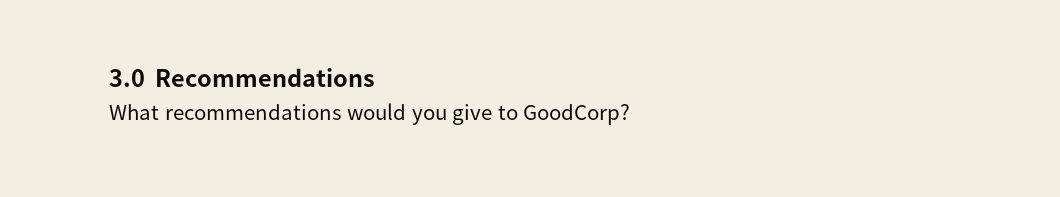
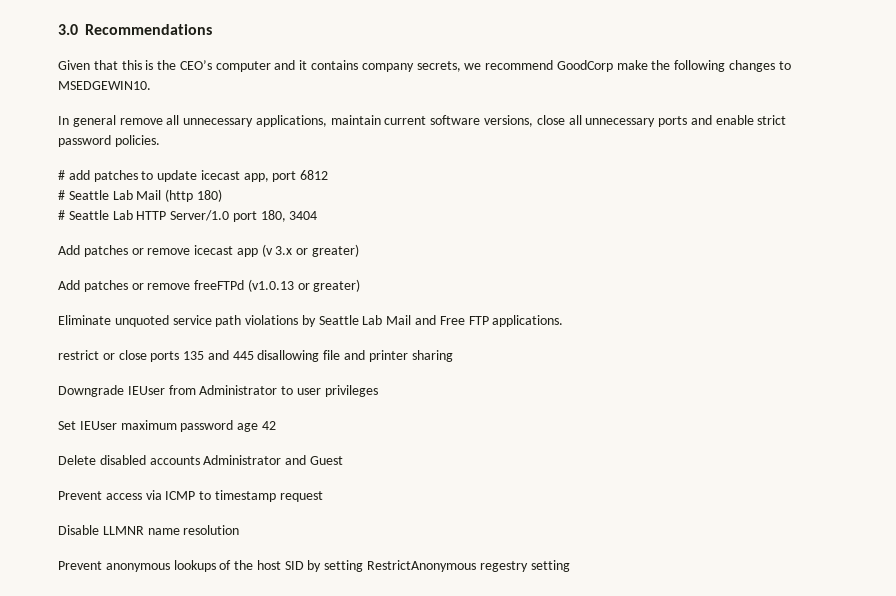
- What recommendations would you give to GoodCorp?
+ Given that this is the CEO’s computer and it contains company secrets, we recommend GoodCorp make the following changes to MSEDGEWIN10.
+ In general remove all unnecessary applications, maintain current software versions, close all unnecessary ports and enable strict password policies.
+ # add patches to update icecast app, port 6812
+ # Seattle Lab Mail (http 180)
+ # Seattle Lab HTTP Server/1.0 port 180, 3404
+ Add patches or remove icecast app (v 3.x or greater)
+ Add patches or remove freeFTPd (v1.0.13 or greater)
+ Eliminate unquoted service path violations by Seattle Lab Mail and Free FTP applications.
+ restrict or close ports 135 and 445 disallowing file and printer sharing
+ Downgrade IEUser from Administrator to user privileges
+ Set IEUser maximum password age 42
+ Delete disabled accounts Administrator and Guest
+ Prevent access via ICMP to timestamp request
+ Disable LLMNR name resolution
+ Prevent anonymous lookups of the host SID by setting RestrictAnonymous regestry setting

